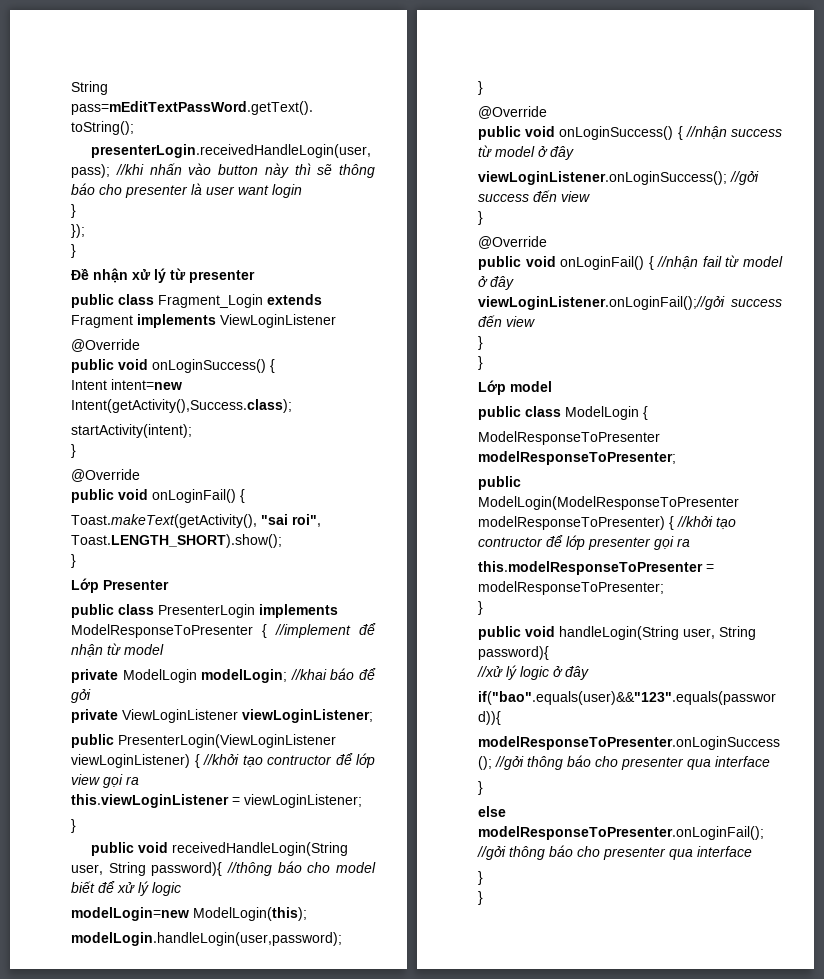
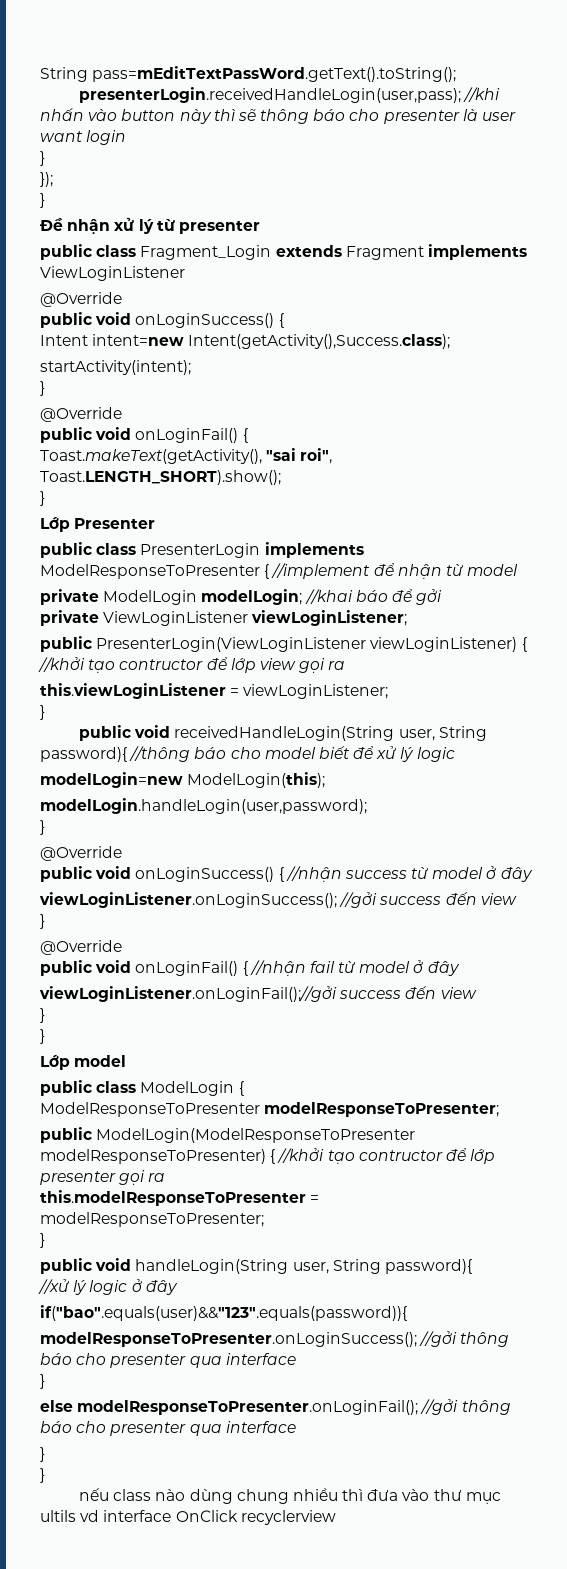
+ nếu class nào dùng chung nhiều thì đưa vào thư mục ultils vd interface OnClick recyclerview

